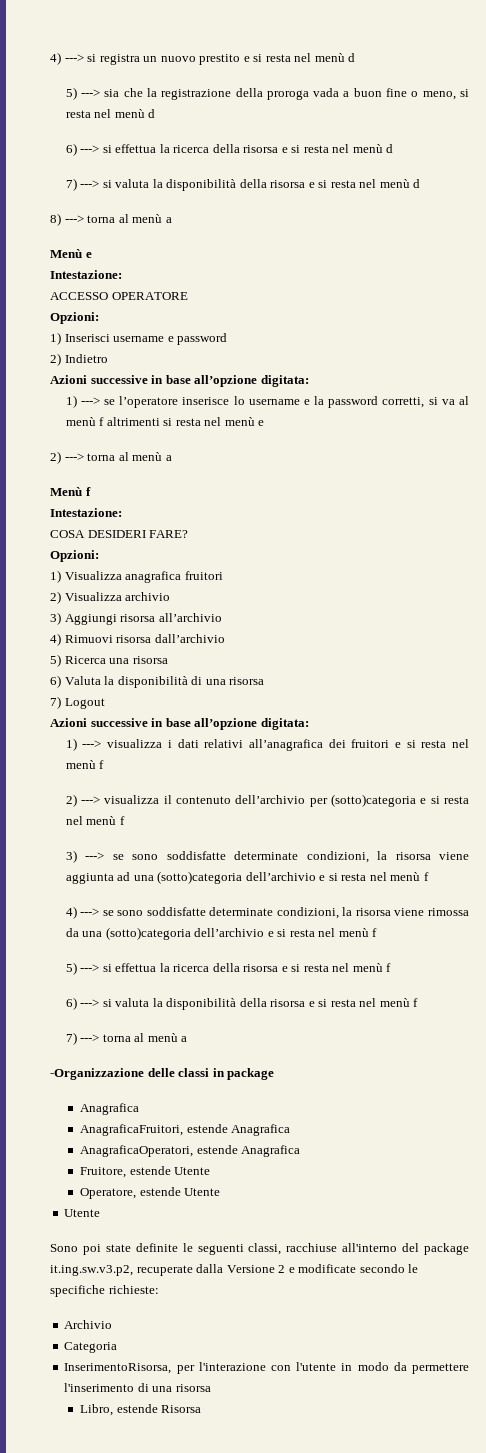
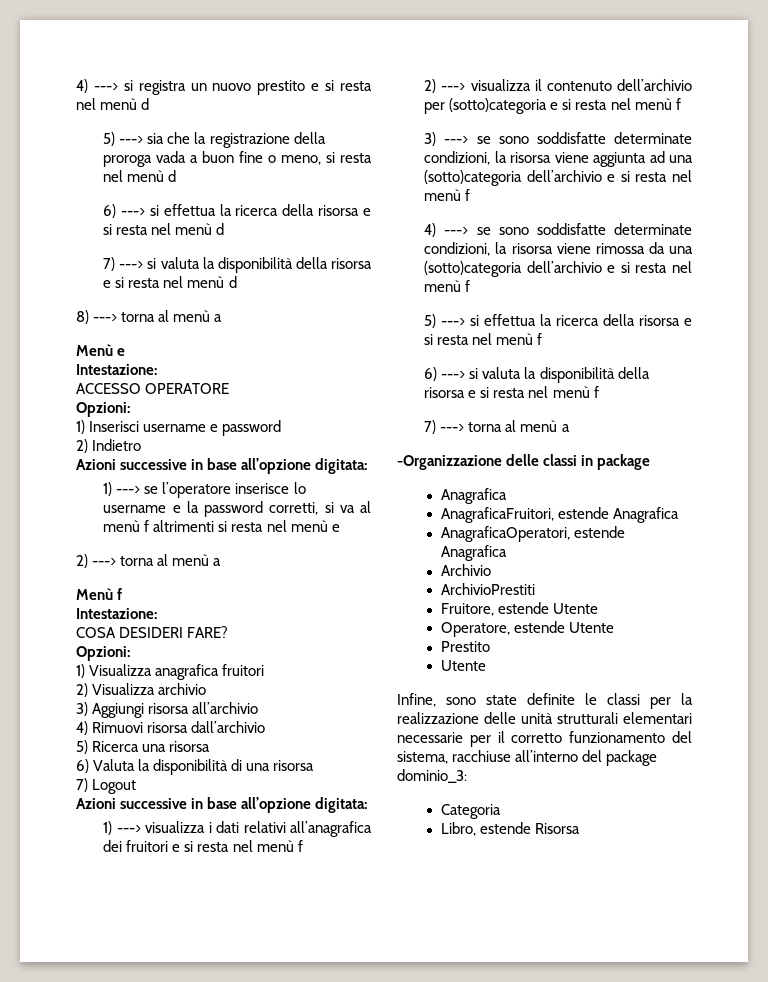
+ Archivio
+ ArchivioPrestiti
  Operatore, estende Utente
+ Prestito
  Utente
- Sono poi state definite le seguenti classi, racchiuse all'interno del package it.ing.sw.v3.p2, recuperate dalla Versione 2 e modificate secondo le specifiche richieste:
- Archivio
+ Infine, sono state definite le classi per la realizzazione delle unità strutturali elementari necessarie per il corretto funzionamento del sistema, racchiuse all’interno del package dominio_3:
  Categoria
- InserimentoRisorsa, per l'interazione con l'utente in modo da permettere l'inserimento di una risorsa

